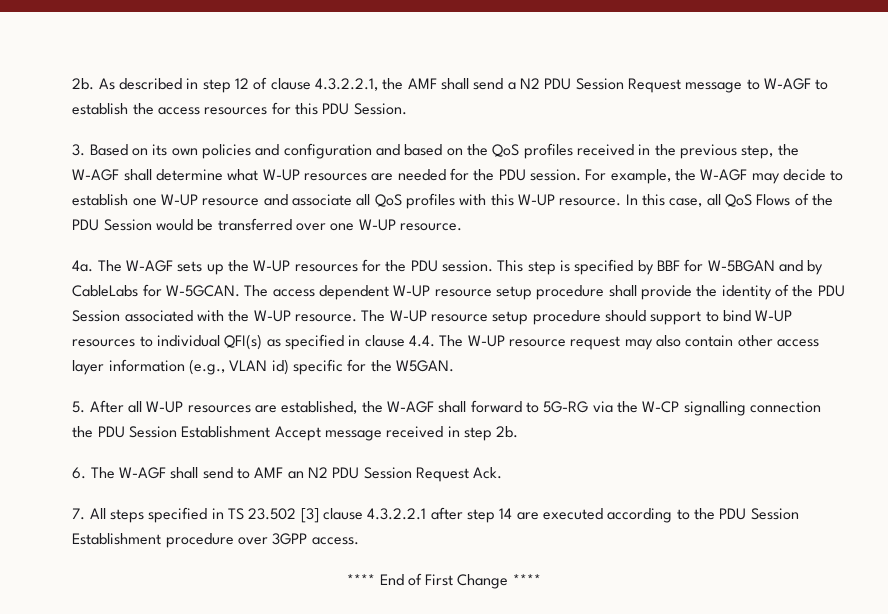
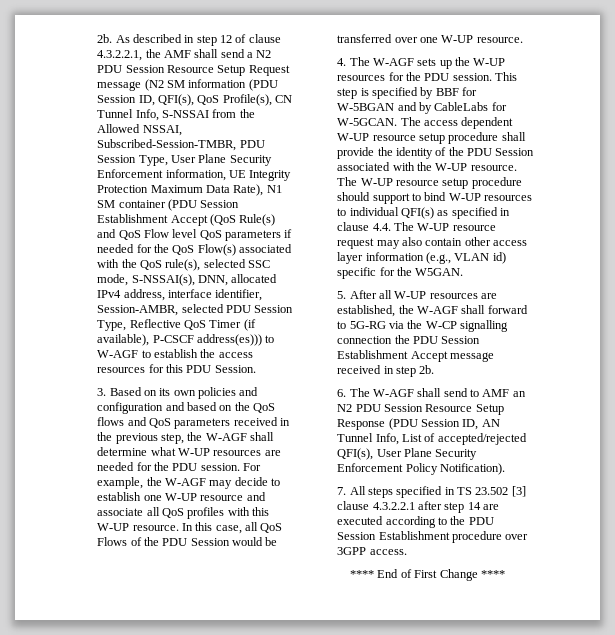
- As described in step 12 of clause 4.3.2.2.1, the AMF shall send a N2 PDU Session Request message to W-AGF to establish the access resources for this PDU Session.
+ As described in step 12 of clause 4.3.2.2.1, the AMF shall send a N2 PDU Session Resource Setup Request message (N2 SM information (PDU Session ID, QFI(s), QoS Profile(s), CN Tunnel Info, S-NSSAI from the Allowed NSSAI, Subscribed-Session-TMBR, PDU Session Type, User Plane Security Enforcement information, UE Integrity Protection Maximum Data Rate), N1 SM container (PDU Session Establishment Accept (QoS Rule(s) and QoS Flow level QoS parameters if needed for the QoS Flow(s) associated with the QoS rule(s), selected SSC mode, S-NSSAI(s), DNN, allocated IPv4 address, interface identifier, Session-AMBR, selected PDU Session Type, Reflective QoS Timer (if available), P-CSCF address(es))) to W-AGF to establish the access resources for this PDU Session.
- 3. Based on its own policies and configuration and based on the QoS profiles received in the previous step, the W-AGF shall determine what W-UP resources are needed for the PDU session.
+ 3. Based on its own policies and configuration and based on the QoS flows and QoS parameters received in the previous step, the W-AGF shall determine what W-UP resources are needed for the PDU session.
- 4a. The W-AGF sets up the W-UP resources for the PDU session.
+ 4. The W-AGF sets up the W-UP resources for the PDU session.
- 6. The W-AGF shall send to AMF an N2 PDU Session Request Ack.
+ 6. The W-AGF shall send to AMF an N2 PDU Session Resource Setup Response (PDU Session ID, AN Tunnel Info, List of accepted/rejected QFI(s), User Plane Security Enforcement Policy Notification).

